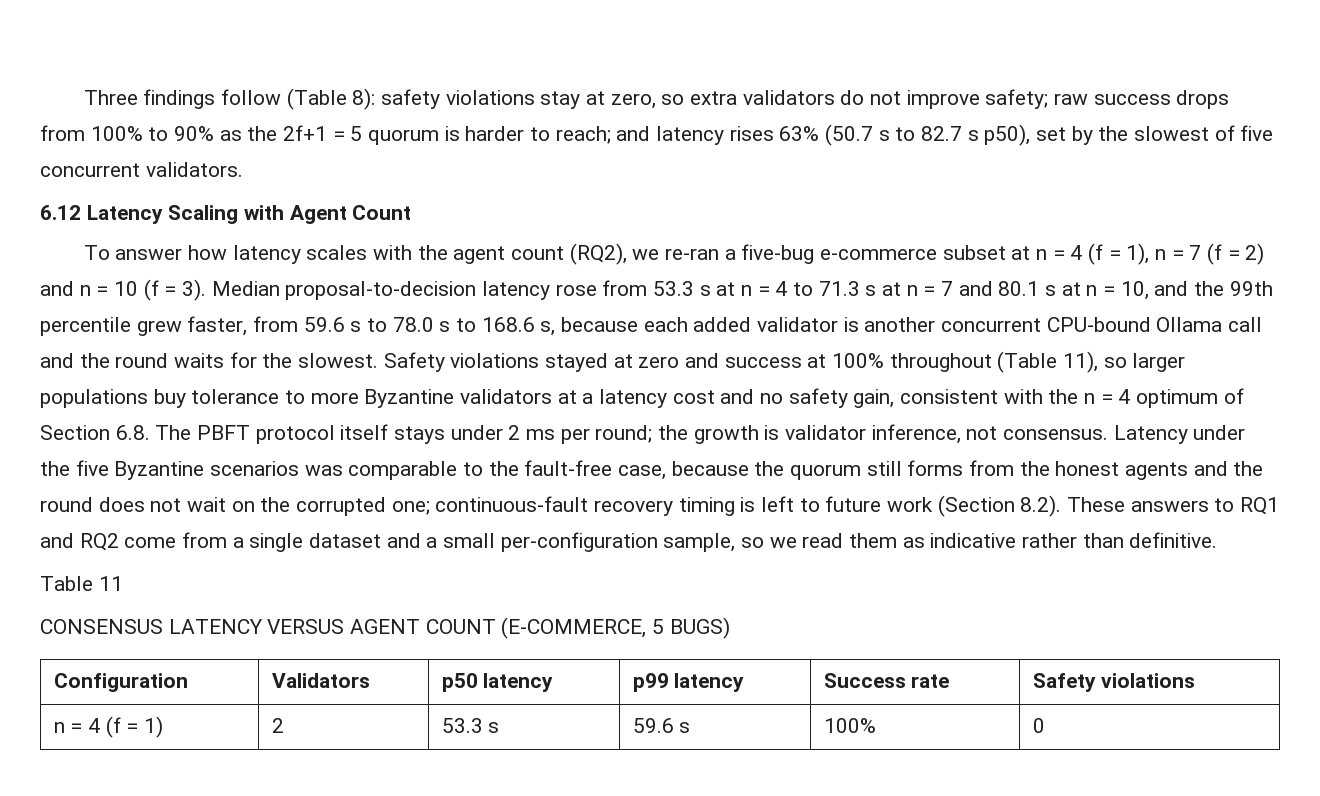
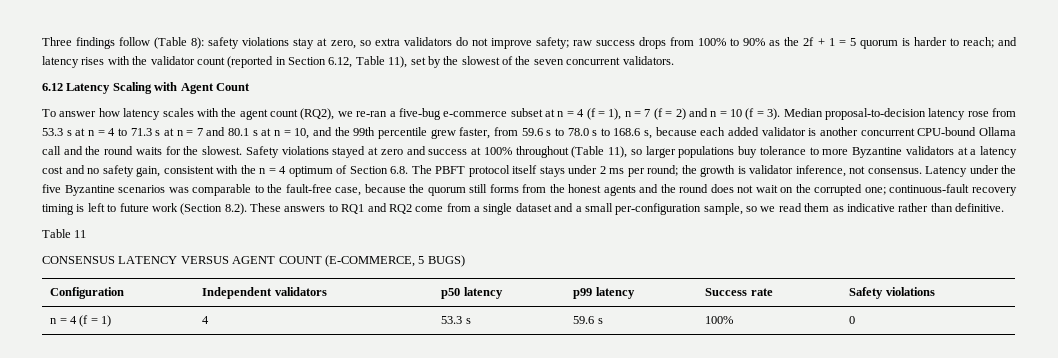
- Three findings follow (Table 8): safety violations stay at zero, so extra validators do not improve safety; raw success drops from 100% to 90% as the 2f+1 = 5 quorum is harder to reach; and latency rises 63% (50.7 s to 82.7 s p50), set by the slowest of five concurrent validators.
+ Three findings follow (Table 8): safety violations stay at zero, so extra validators do not improve safety; raw success drops from 100% to 90% as the 2f + 1 = 5 quorum is harder to reach; and latency rises with the validator count (reported in Section 6.12, Table 11), set by the slowest of the seven concurrent validators.
- Configuration | Validators | p50 latency | p99 latency | Success rate | Safety violations
+ Configuration | Independent validators | p50 latency | p99 latency | Success rate | Safety violations
- n = 4 (f = 1) | 2 | 53.3 s | 59.6 s | 100% | 0
+ n = 4 (f = 1) | 4 | 53.3 s | 59.6 s | 100% | 0

